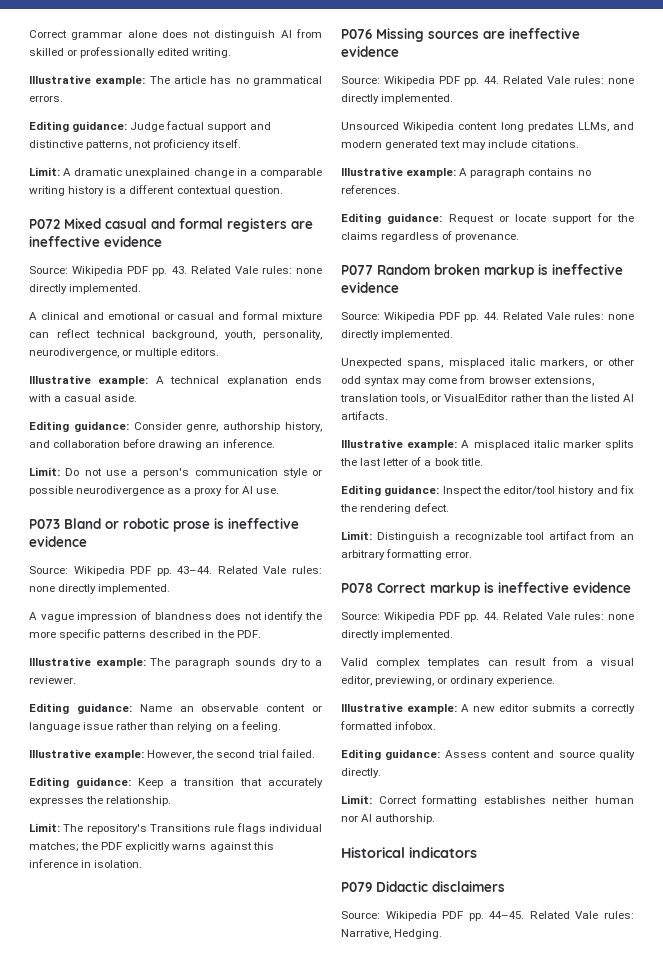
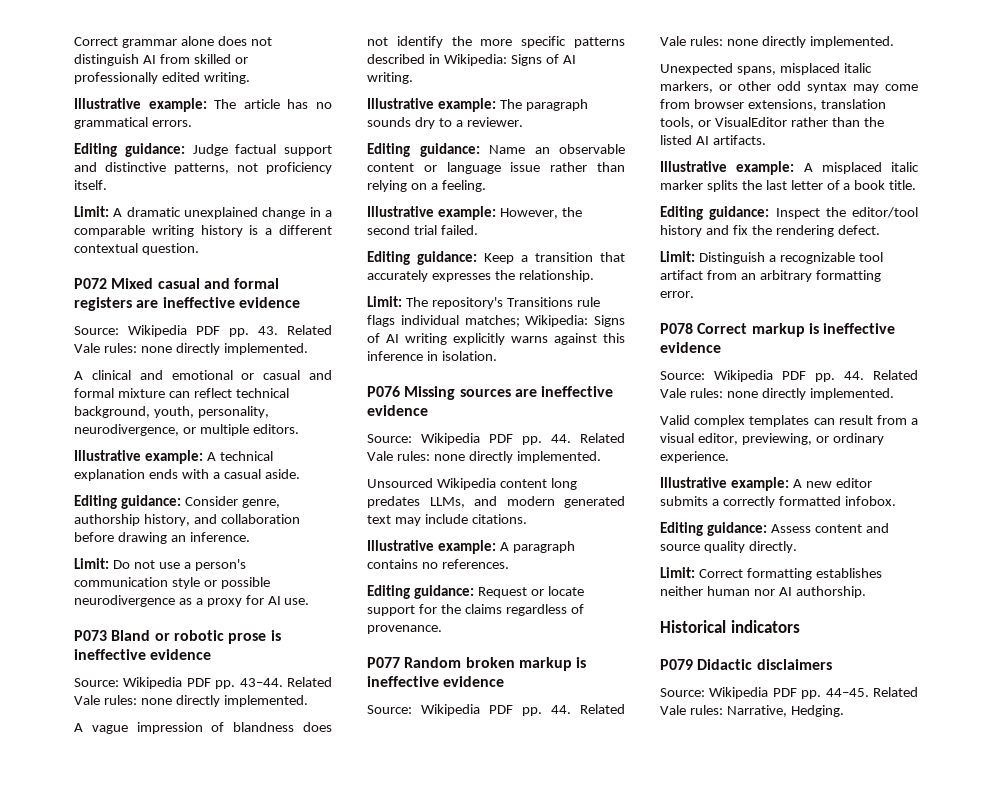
- A vague impression of blandness does not identify the more specific patterns described in the PDF.
+ A vague impression of blandness does not identify the more specific patterns described in Wikipedia: Signs of AI writing.
- Limit: The repository's Transitions rule flags individual matches; the PDF explicitly warns against this inference in isolation.
+ Limit: The repository's Transitions rule flags individual matches; Wikipedia: Signs of AI writing explicitly warns against this inference in isolation.

